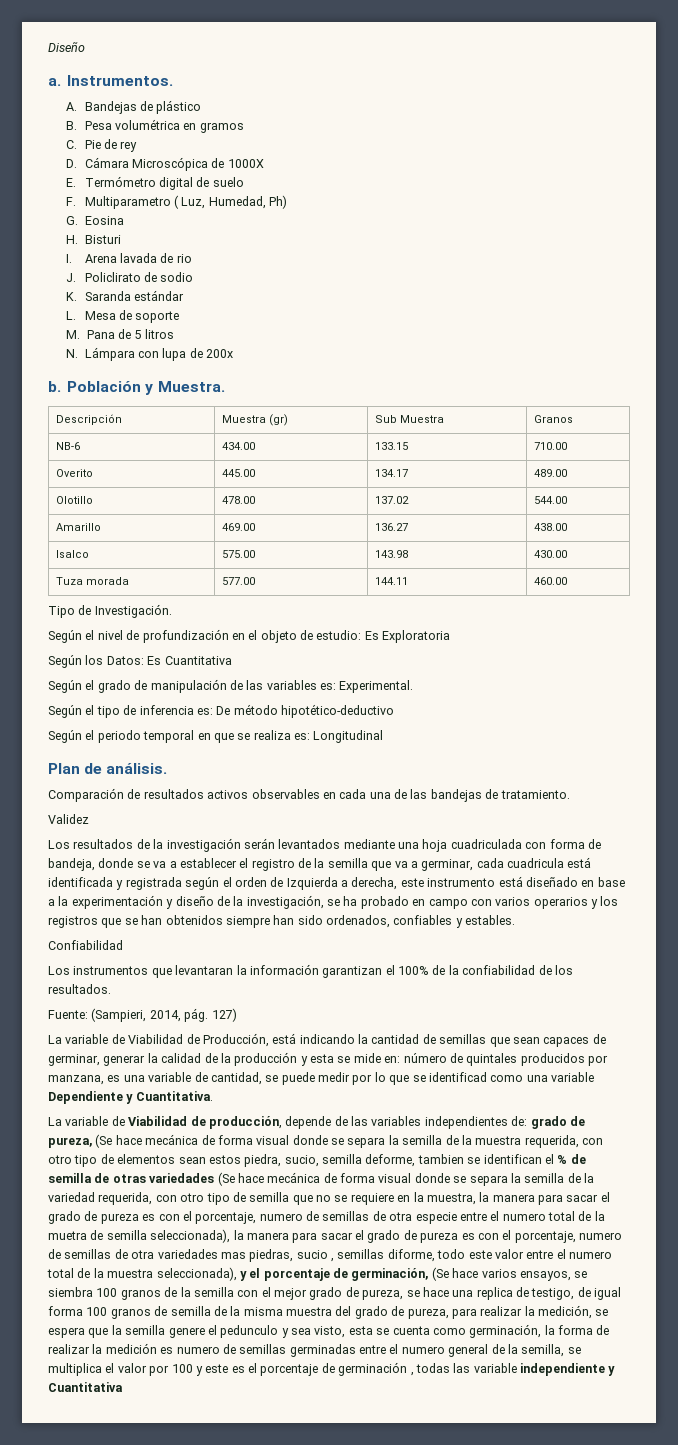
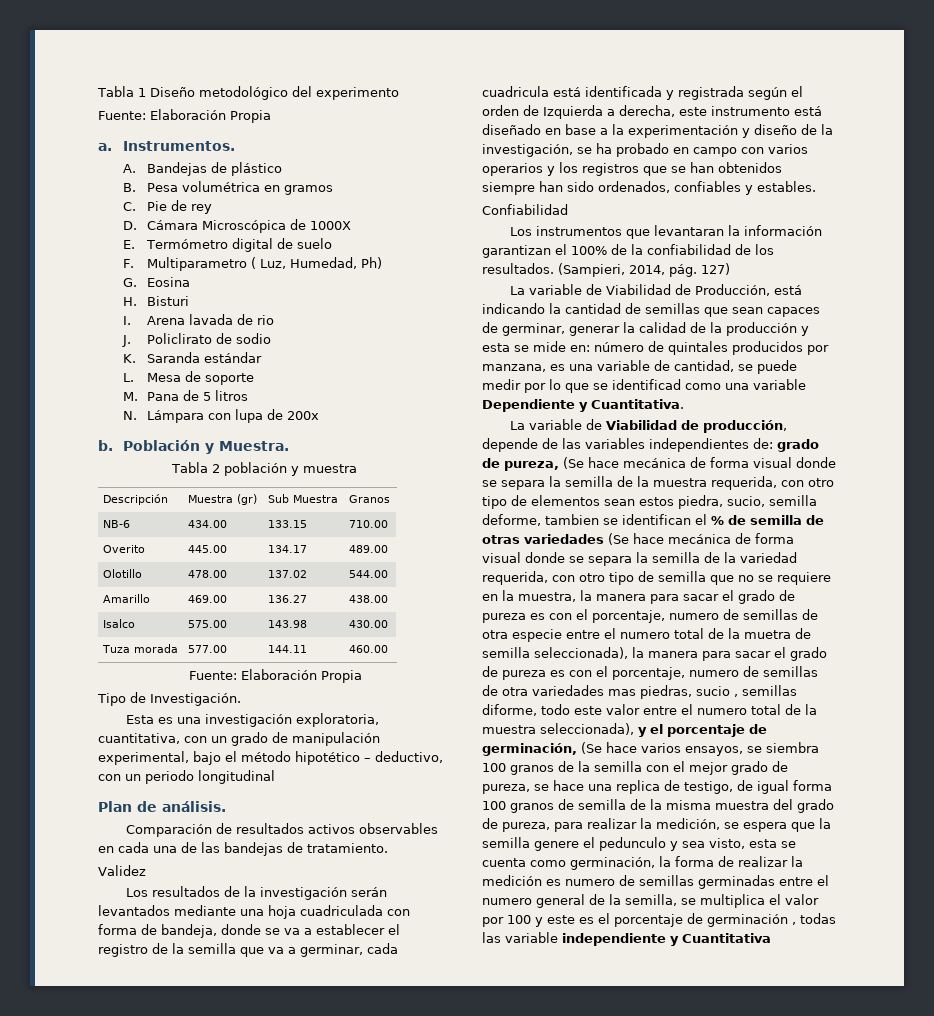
- Diseño
+ Tabla 1 Diseño metodológico del experimento
+ Fuente: Elaboración Propia
+ Tabla 2 población y muestra
  Tuza morada | 577.00 | 144.11 | 460.00
+ Fuente: Elaboración Propia
- Según el nivel de profundización en el objeto de estudio: Es Exploratoria
- Según los Datos: Es Cuantitativa
- Según el grado de manipulación de las variables es: Experimental.
- Según el tipo de inferencia es: De método hipotético-deductivo
- Según el periodo temporal en que se realiza es: Longitudinal
+ Esta es una investigación exploratoria, cuantitativa, con un grado de manipulación experimental, bajo el método hipotético – deductivo, con un periodo longitudinal
- Los instrumentos que levantaran la información garantizan el 100% de la confiabilidad de los resultados.
- Fuente: (Sampieri, 2014, pág.
+ Los instrumentos que levantaran la información garantizan el 100% de la confiabilidad de los resultados. (Sampieri, 2014, pág.

